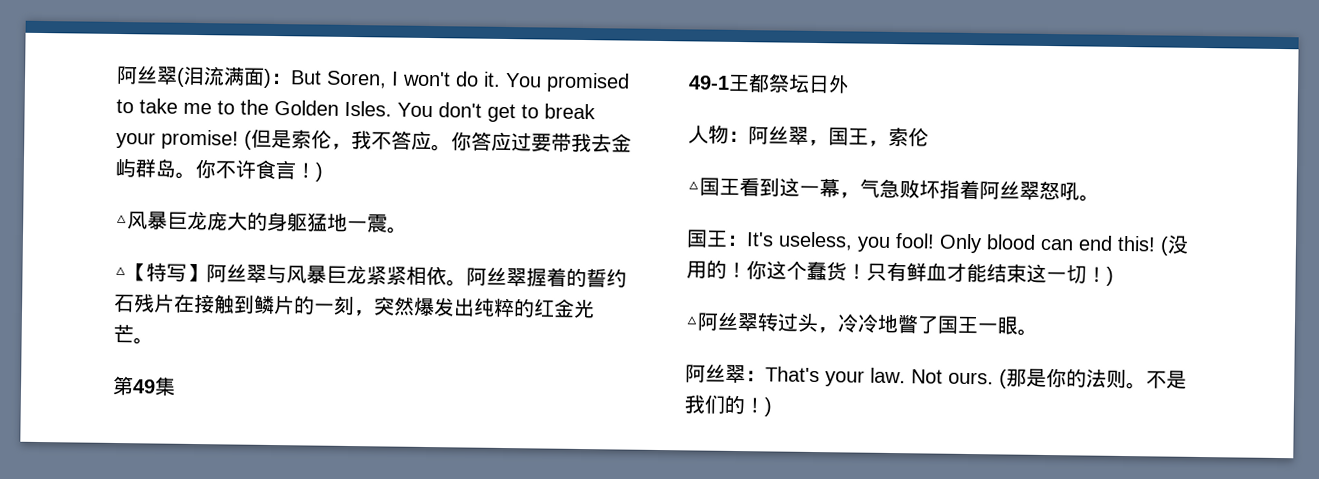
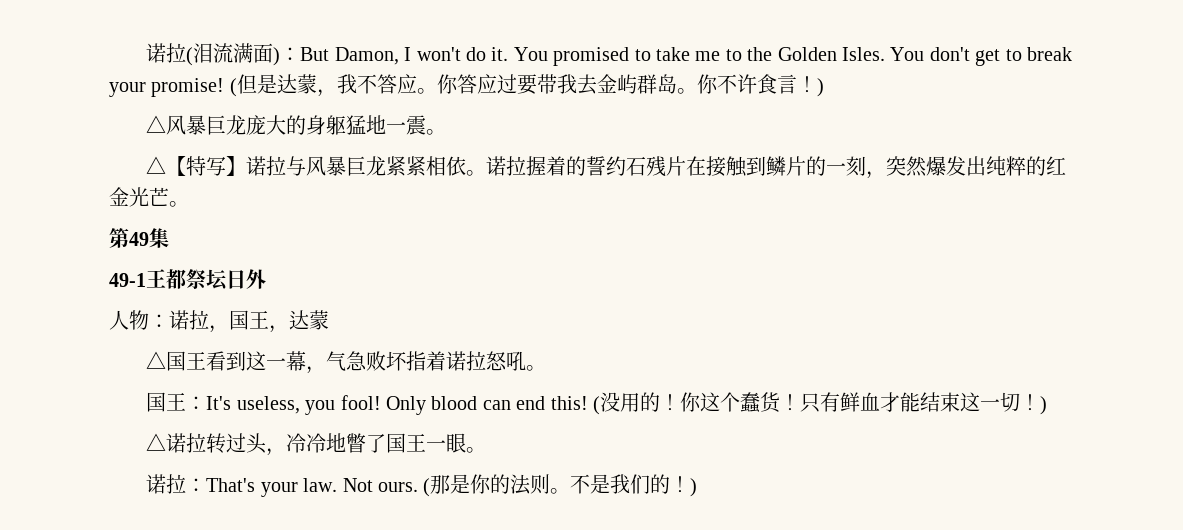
- 阿丝翠(泪流满面)：But Soren, I won't do it.
+ 诺拉(泪流满面)：But Damon, I won't do it.
- (但是索伦，我不答应。
+ (但是达蒙，我不答应。
- △【特写】阿丝翠与风暴巨龙紧紧相依。
+ △【特写】诺拉与风暴巨龙紧紧相依。
- 阿丝翠握着的誓约石残片在接触到鳞片的一刻，突然爆发出纯粹的红金光芒。
+ 诺拉握着的誓约石残片在接触到鳞片的一刻，突然爆发出纯粹的红金光芒。
- 人物：阿丝翠，国王，索伦
+ 人物：诺拉，国王，达蒙
- △国王看到这一幕，气急败坏指着阿丝翠怒吼。
+ △国王看到这一幕，气急败坏指着诺拉怒吼。
- △阿丝翠转过头，冷冷地瞥了国王一眼。
+ △诺拉转过头，冷冷地瞥了国王一眼。
- 阿丝翠：That's your law.
+ 诺拉：That's your law.

